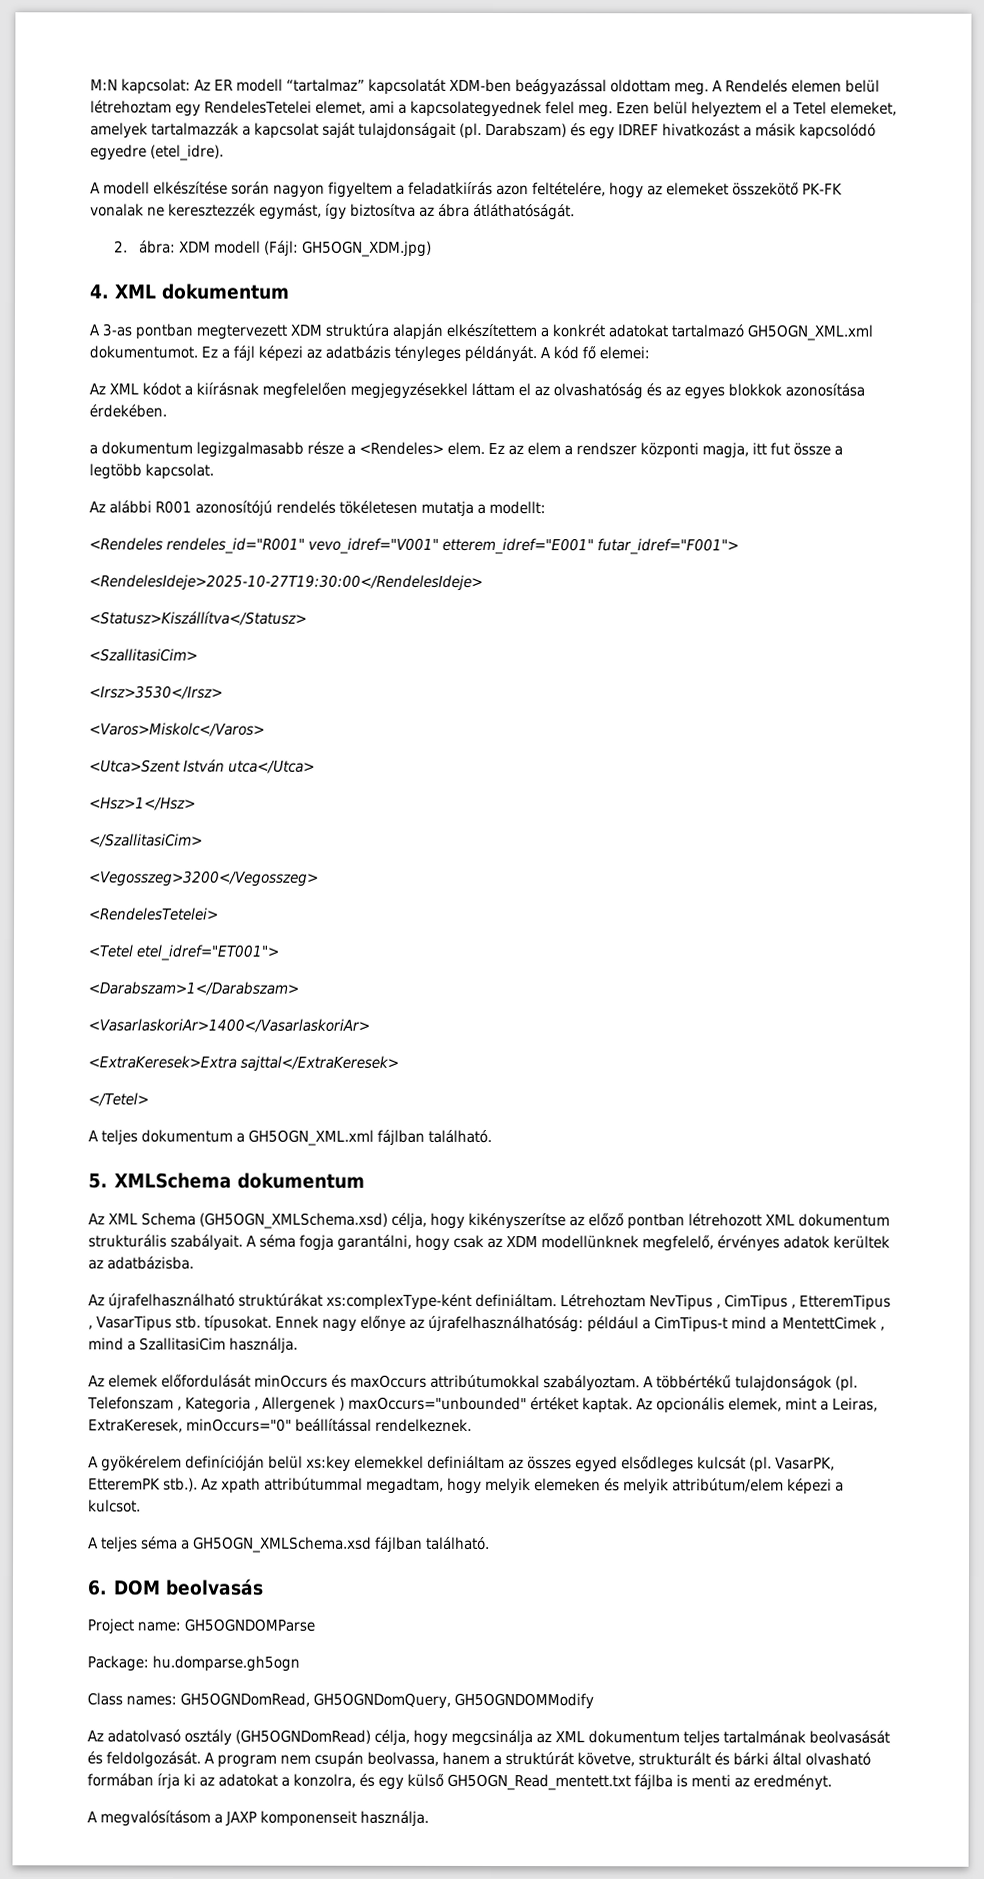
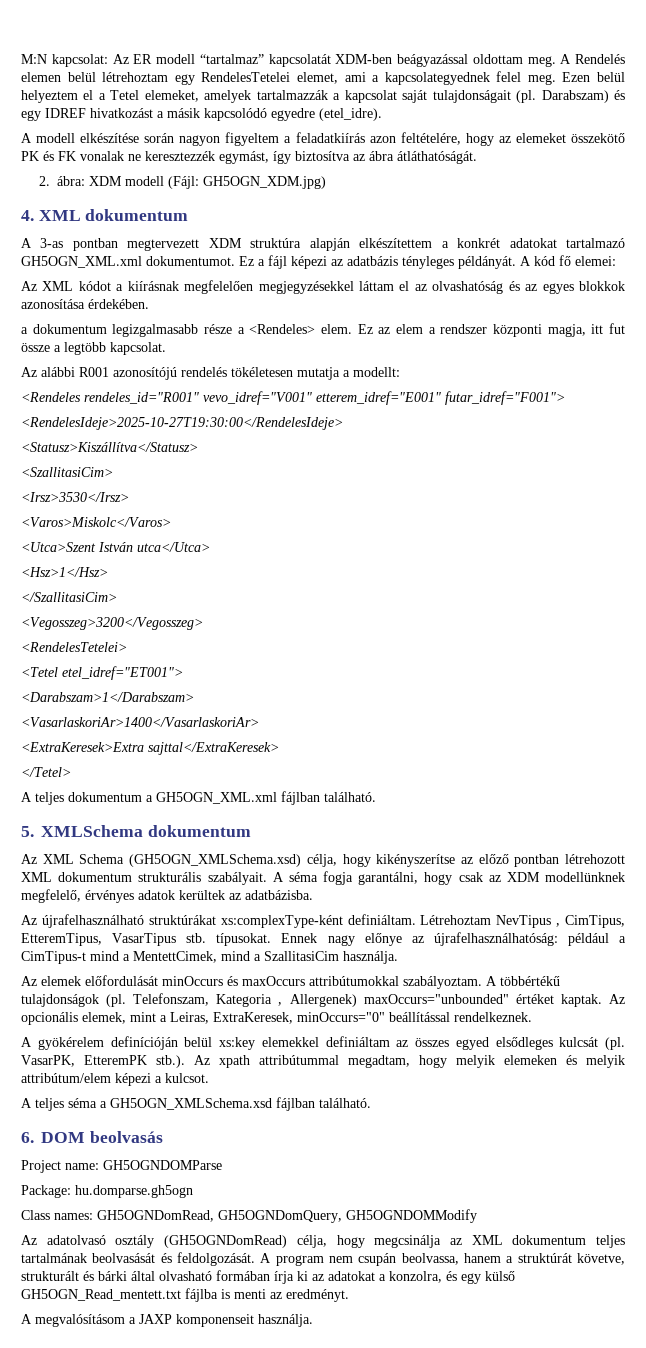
- A modell elkészítése során nagyon figyeltem a feladatkiírás azon feltételére, hogy az elemeket összekötő PK-FK vonalak ne keresztezzék egymást, így biztosítva az ábra átláthatóságát.
+ A modell elkészítése során nagyon figyeltem a feladatkiírás azon feltételére, hogy az elemeket összekötő PK és FK vonalak ne keresztezzék egymást, így biztosítva az ábra átláthatóságát.
- Létrehoztam NevTipus , CimTipus , EtteremTipus , VasarTipus stb. típusokat.
+ Létrehoztam NevTipus , CimTipus, EtteremTipus, VasarTipus stb. típusokat.
- Ennek nagy előnye az újrafelhasználhatóság: például a CimTipus-t mind a MentettCimek , mind a SzallitasiCim használja.
+ Ennek nagy előnye az újrafelhasználhatóság: például a CimTipus-t mind a MentettCimek, mind a SzallitasiCim használja.
- Telefonszam , Kategoria , Allergenek ) maxOccurs="unbounded" értéket kaptak.
+ Telefonszam, Kategoria , Allergenek) maxOccurs="unbounded" értéket kaptak.

